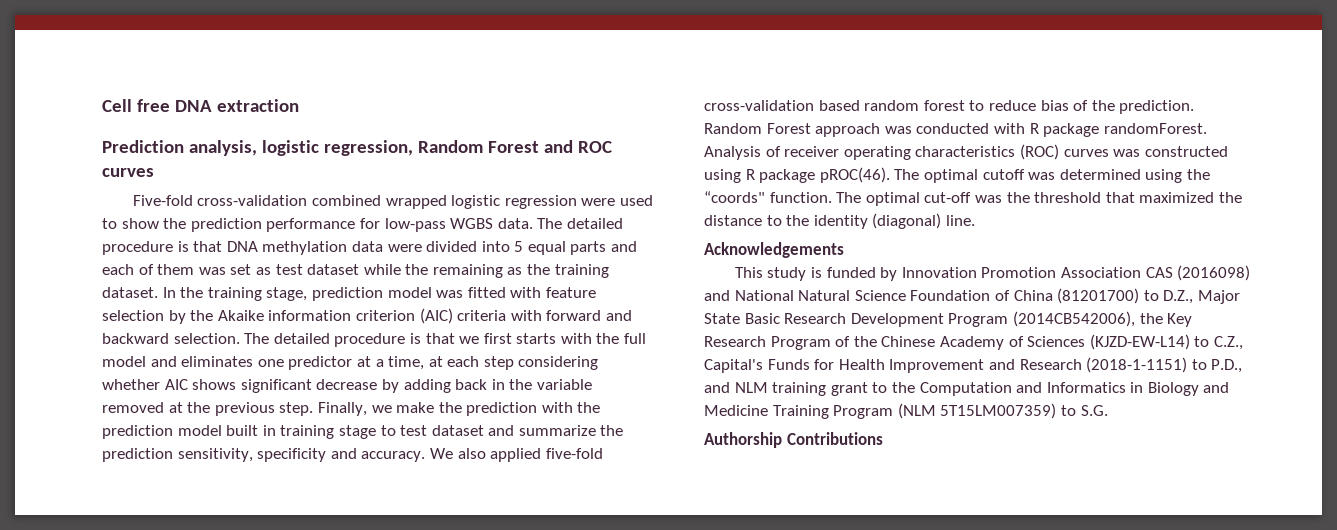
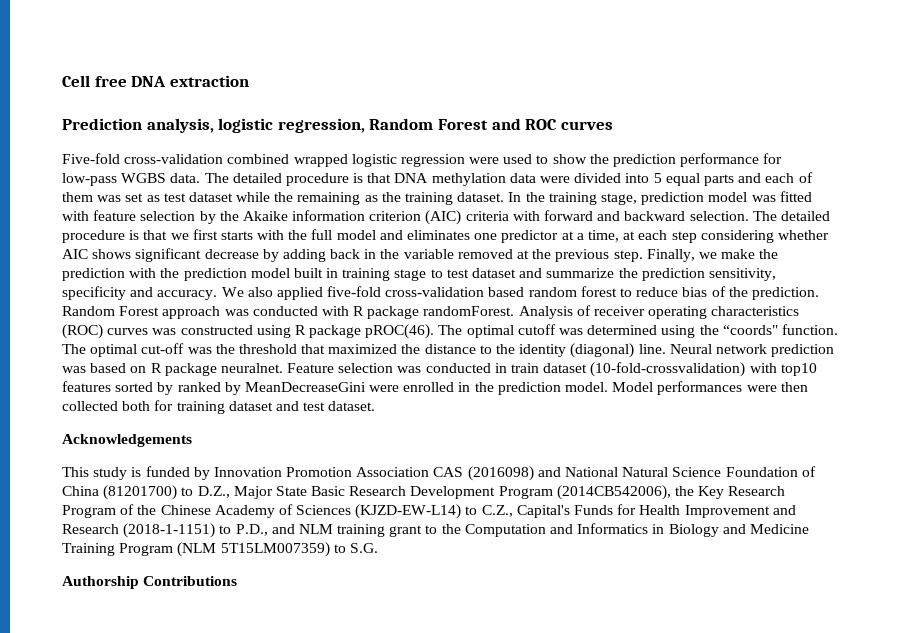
+ Neural network prediction was based on R package neuralnet. Feature selection was conducted in train dataset (10-fold-crossvalidation) with top10 features sorted by ranked by MeanDecreaseGini were enrolled in the prediction model. Model performances were then collected both for training dataset and test dataset.

